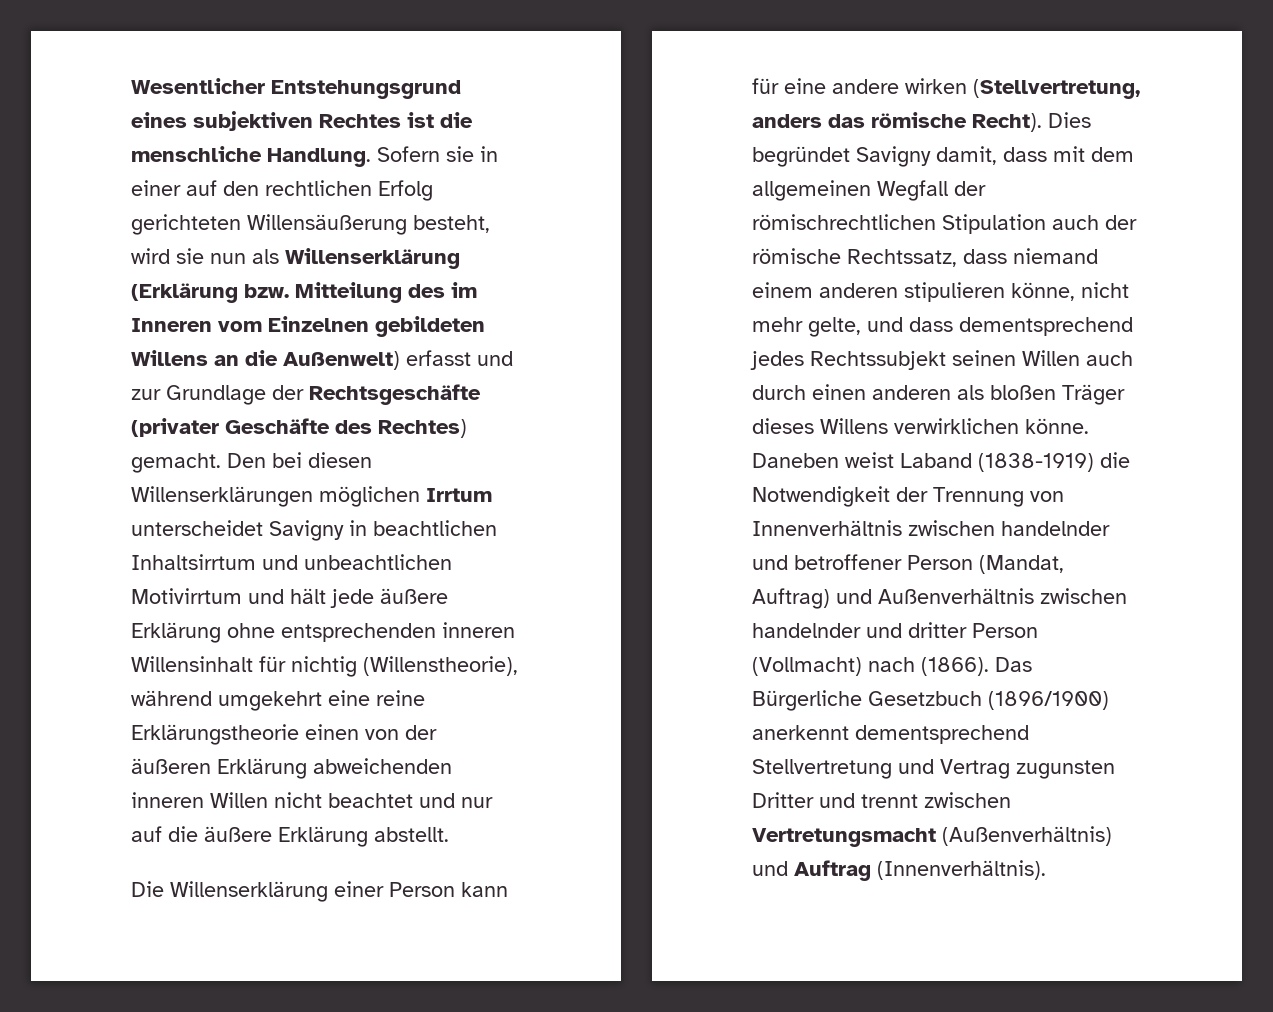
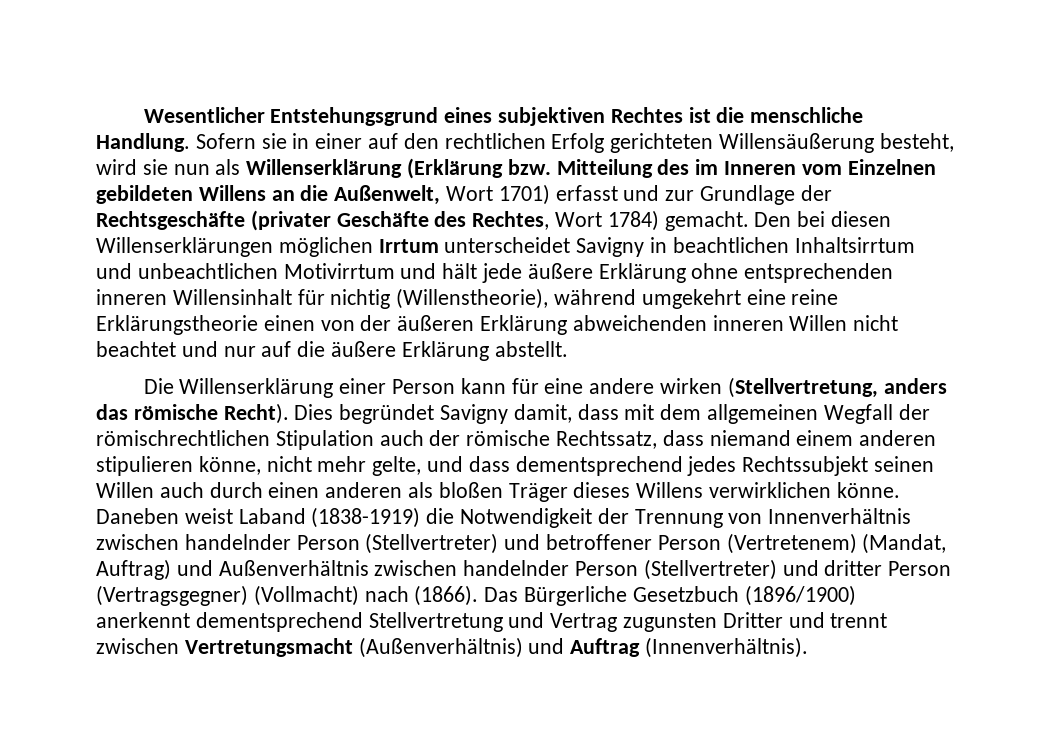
- Sofern sie in einer auf den rechtlichen Erfolg gerichteten Willensäußerung besteht, wird sie nun als Willenserklärung (Erklärung bzw. Mitteilung des im Inneren vom Einzelnen gebildeten Willens an die Außenwelt) erfasst und zur Grundlage der Rechtsgeschäfte (privater Geschäfte des Rechtes) gemacht.
+ Sofern sie in einer auf den rechtlichen Erfolg gerichteten Willensäußerung besteht, wird sie nun als Willenserklärung (Erklärung bzw. Mitteilung des im Inneren vom Einzelnen gebildeten Willens an die Außenwelt, Wort 1701) erfasst und zur Grundlage der Rechtsgeschäfte (privater Geschäfte des Rechtes, Wort 1784) gemacht.
- Daneben weist Laband (1838-1919) die Notwendigkeit der Trennung von Innenverhältnis zwischen handelnder und betroffener Person (Mandat, Auftrag) und Außenverhältnis zwischen handelnder und dritter Person (Vollmacht) nach (1866).
+ Daneben weist Laband (1838-1919) die Notwendigkeit der Trennung von Innenverhältnis zwischen handelnder Person (Stellvertreter) und betroffener Person (Vertretenem) (Mandat, Auftrag) und Außenverhältnis zwischen handelnder Person (Stellvertreter) und dritter Person (Vertragsgegner) (Vollmacht) nach (1866).

